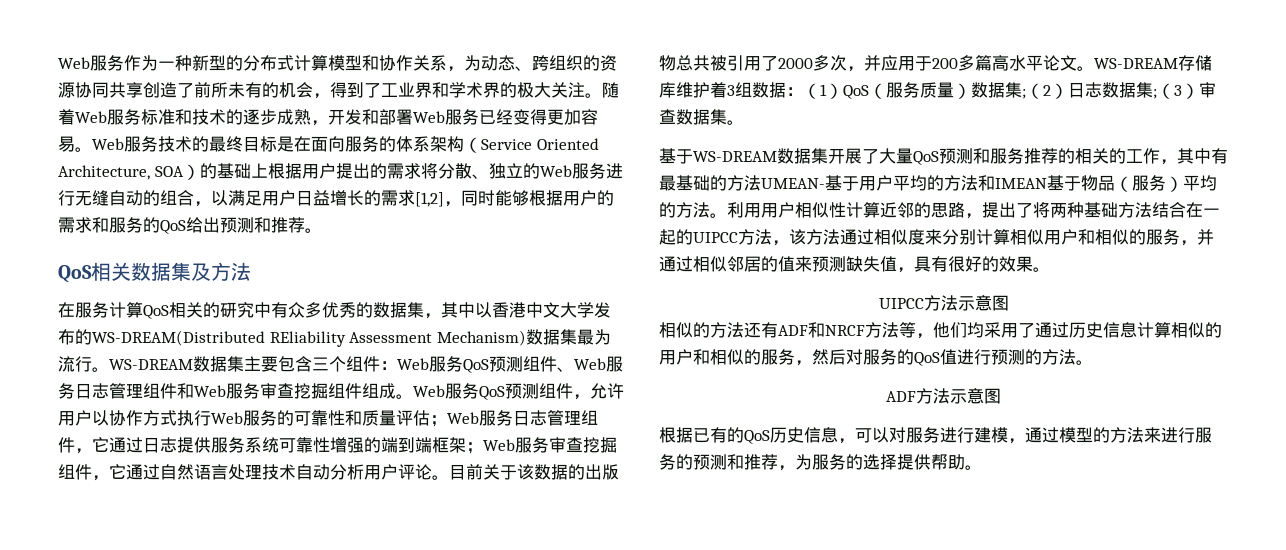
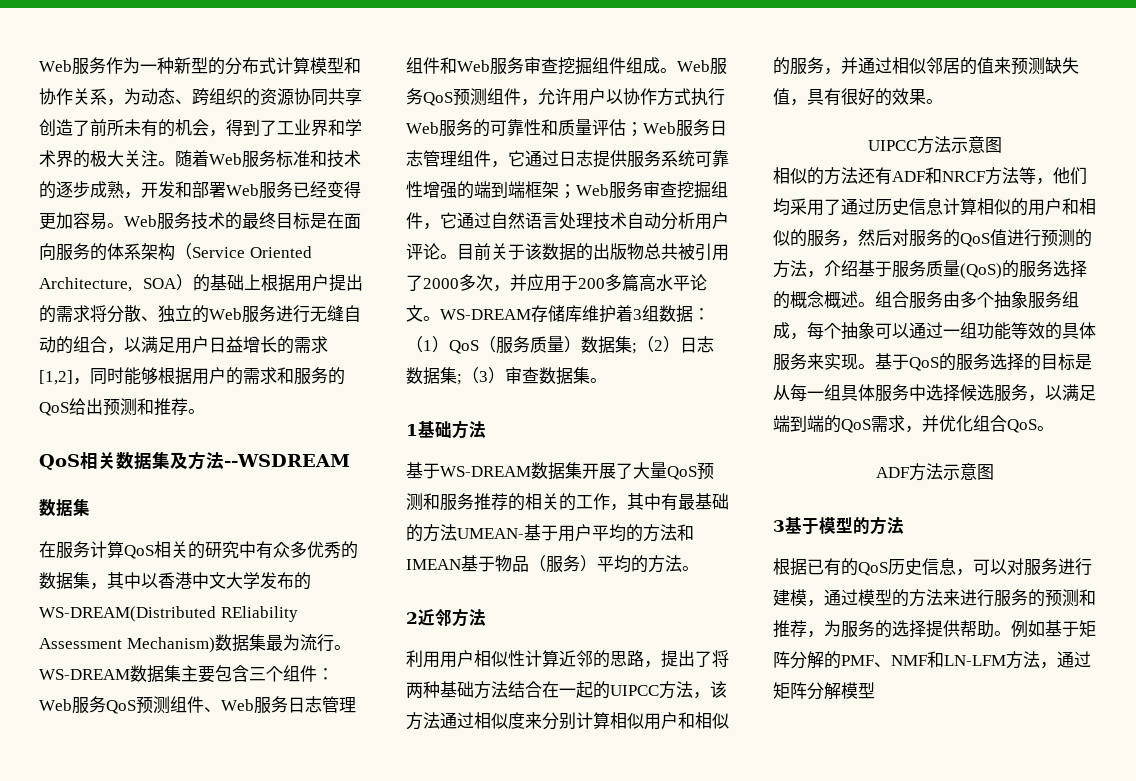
- QoS相关数据集及方法
+ QoS相关数据集及方法--WSDREAM
+ 数据集
+ 1基础方法
- 基于WS-DREAM数据集开展了大量QoS预测和服务推荐的相关的工作，其中有最基础的方法UMEAN-基于用户平均的方法和IMEAN基于物品（服务）平均的方法。利用用户相似性计算近邻的思路，提出了将两种基础方法结合在一起的UIPCC方法，该方法通过相似度来分别计算相似用户和相似的服务，并通过相似邻居的值来预测缺失值，具有很好的效果。
+ 基于WS-DREAM数据集开展了大量QoS预测和服务推荐的相关的工作，其中有最基础的方法UMEAN-基于用户平均的方法和IMEAN基于物品（服务）平均的方法。
+ 2近邻方法
+ 利用用户相似性计算近邻的思路，提出了将两种基础方法结合在一起的UIPCC方法，该方法通过相似度来分别计算相似用户和相似的服务，并通过相似邻居的值来预测缺失值，具有很好的效果。
- 相似的方法还有ADF和NRCF方法等，他们均采用了通过历史信息计算相似的用户和相似的服务，然后对服务的QoS值进行预测的方法。
+ 相似的方法还有ADF和NRCF方法等，他们均采用了通过历史信息计算相似的用户和相似的服务，然后对服务的QoS值进行预测的方法，介绍基于服务质量(QoS)的服务选择的概念概述。组合服务由多个抽象服务组成，每个抽象可以通过一组功能等效的具体服务来实现。基于QoS的服务选择的目标是从每一组具体服务中选择候选服务，以满足端到端的QoS需求，并优化组合QoS。
+ 3基于模型的方法
+ 例如基于矩阵分解的PMF、NMF和LN-LFM方法，通过矩阵分解模型

